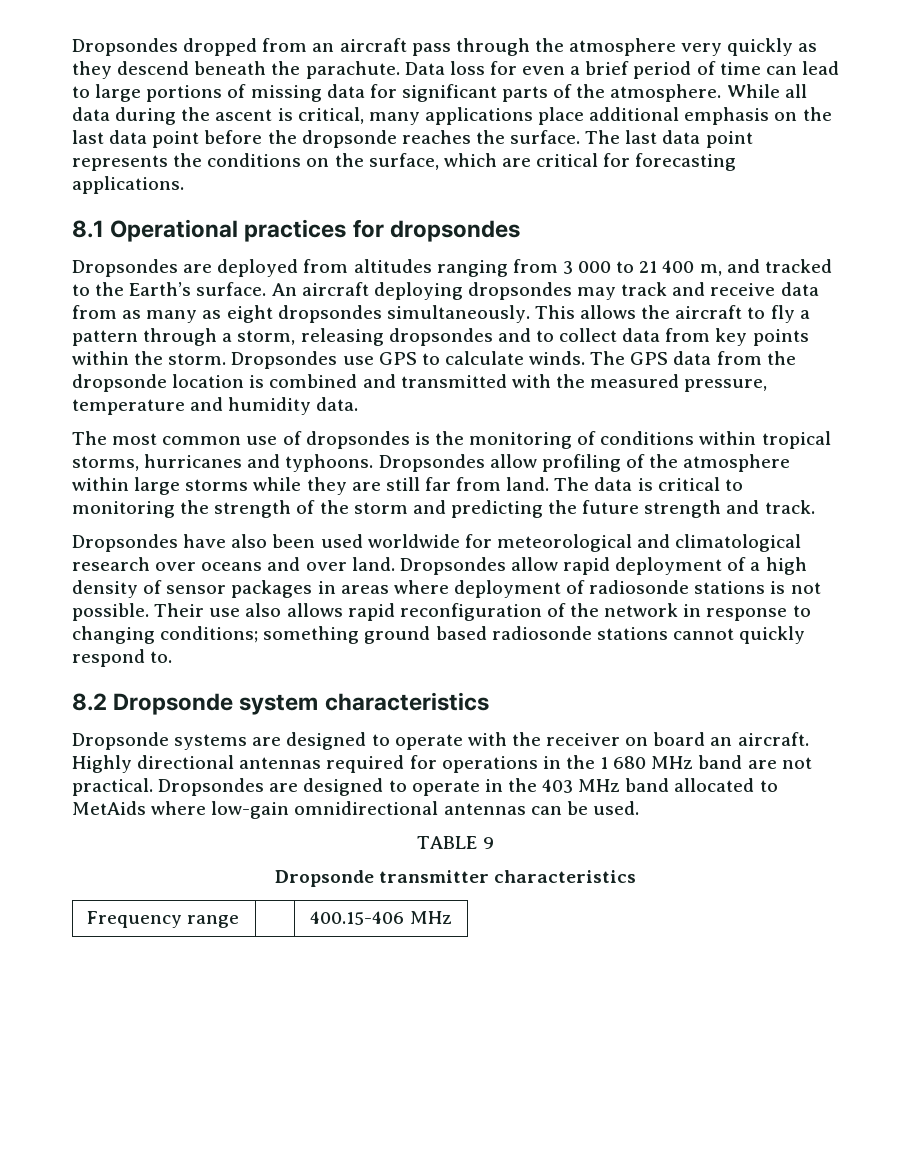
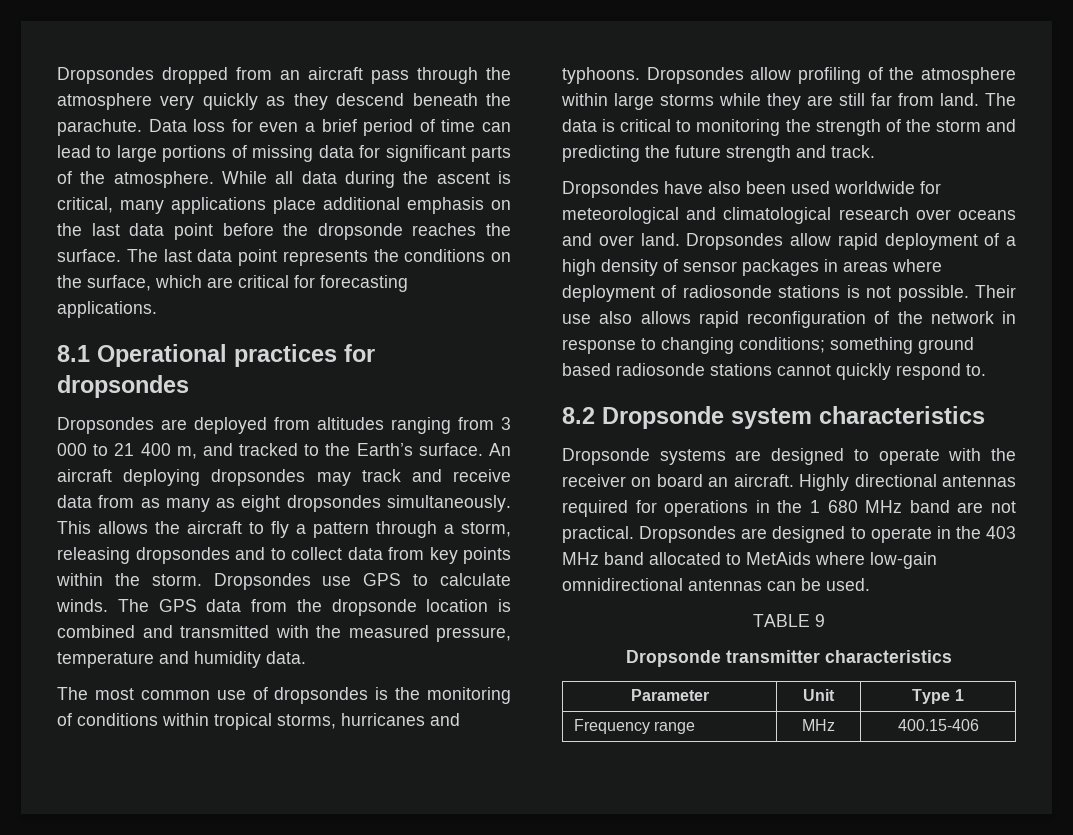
+ Parameter | Unit | Type 1
- Frequency range | | 400.15-406 MHz
+ Frequency range | MHz | 400.15-406

